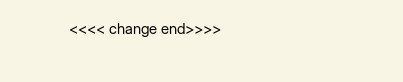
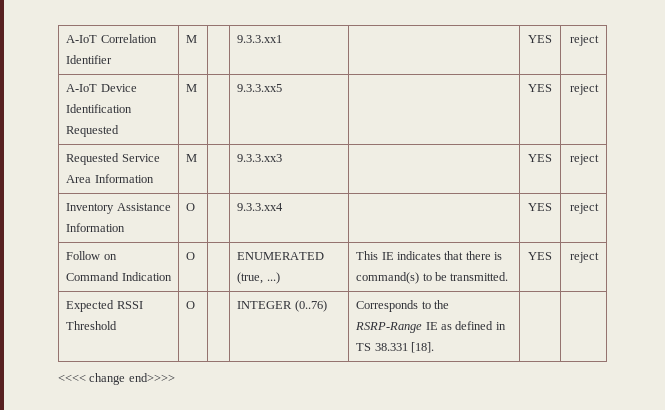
+ A-IoT Correlation Identifier | M | | 9.3.3.xx1 | | YES | reject
+ A-IoT Device Identification Requested | M | | 9.3.3.xx5 | | YES | reject
+ Requested Service Area Information | M | | 9.3.3.xx3 | | YES | reject
+ Inventory Assistance Information | O | | 9.3.3.xx4 | | YES | reject
+ Follow on Command Indication | O | | ENUMERATED (true, ...) | This IE indicates that there is command(s) to be transmitted. | YES | reject
+ Expected RSSI Threshold | O | | INTEGER (0..76) | Corresponds to the RSRP-Range IE as defined in TS 38.331 [18]. | |

